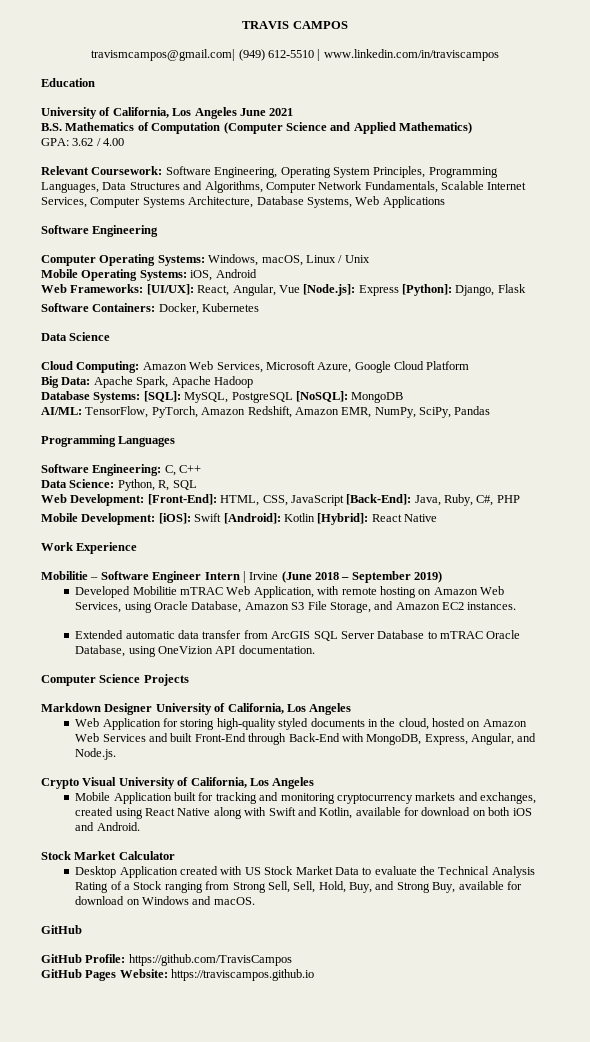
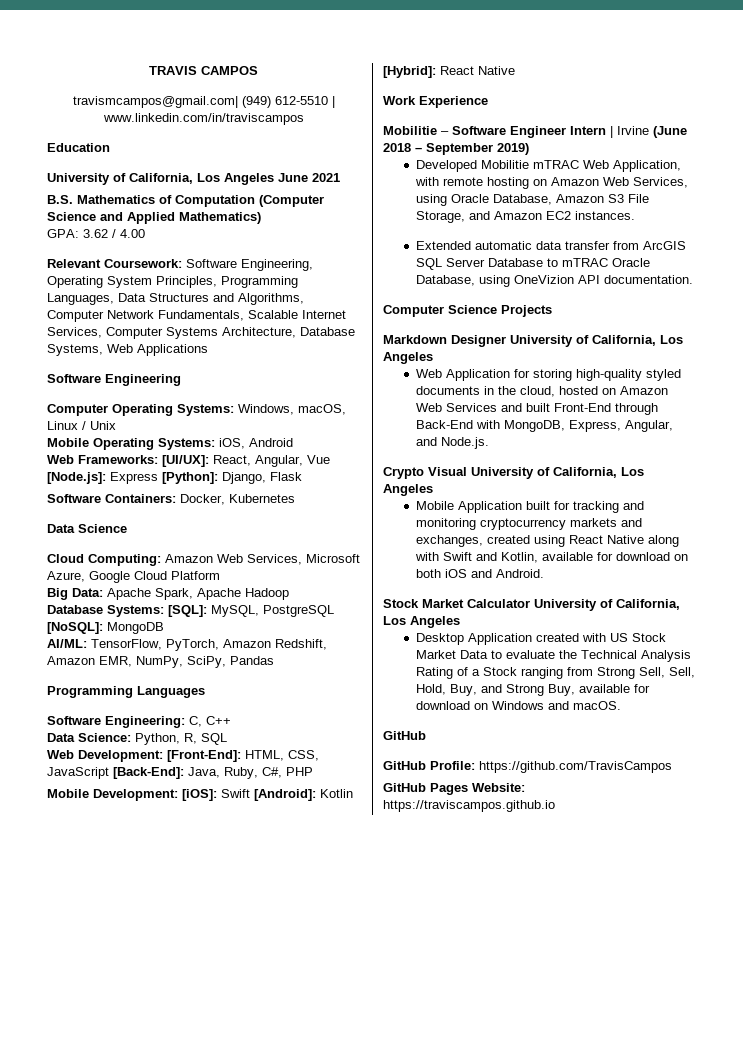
- Stock Market Calculator
+ Stock Market Calculator University of California, Los Angeles

